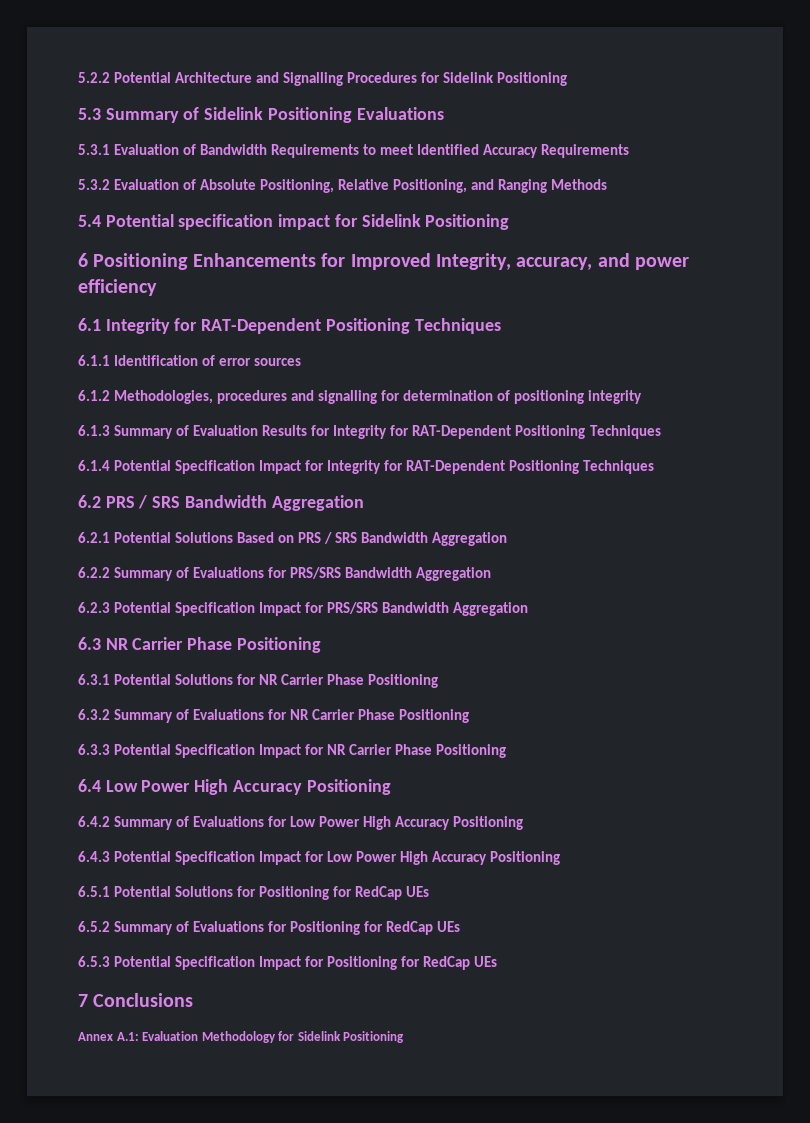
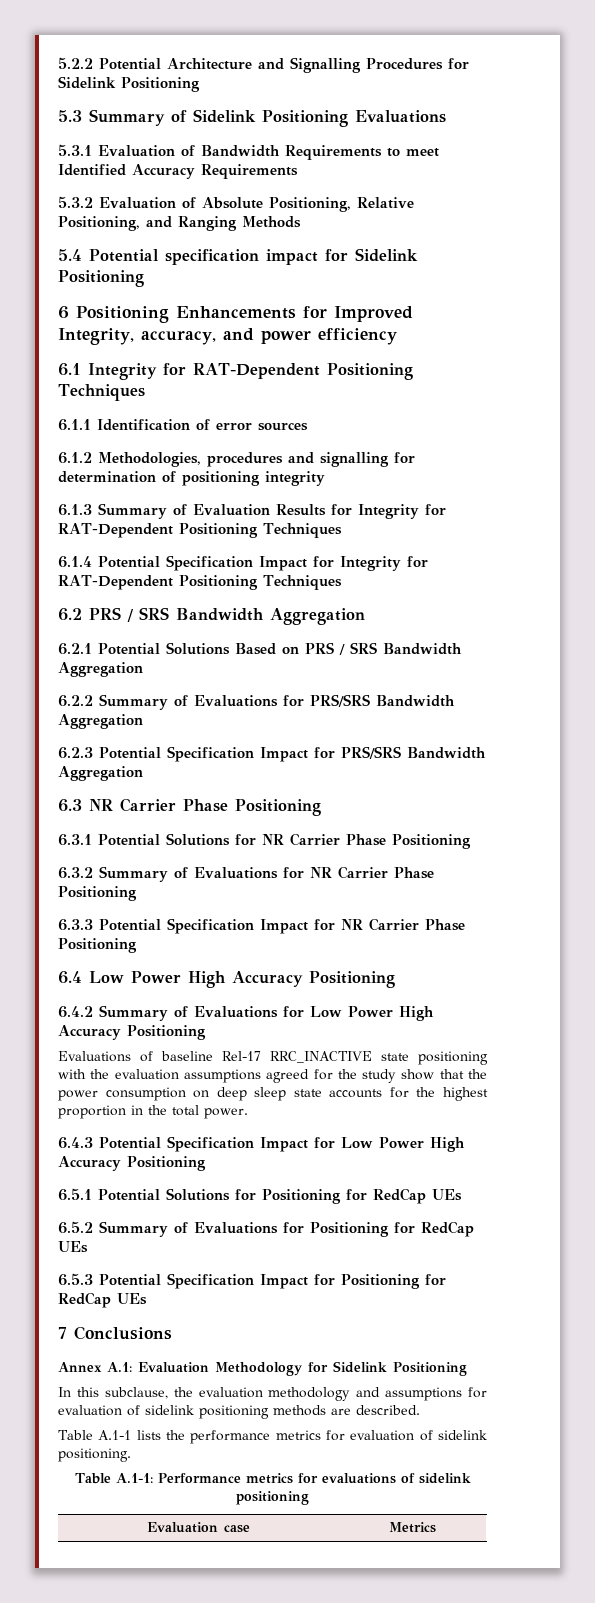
+ Evaluations of baseline Rel-17 RRC_INACTIVE state positioning with the evaluation assumptions agreed for the study show that the power consumption on deep sleep state accounts for the highest proportion in the total power.
+ In this subclause, the evaluation methodology and assumptions for evaluation of sidelink positioning methods are described.
+ Table A.1-1 lists the performance metrics for evaluation of sidelink positioning.
+ Table A.1-1: Performance metrics for evaluations of sidelink positioning
+ Evaluation case | Metrics

